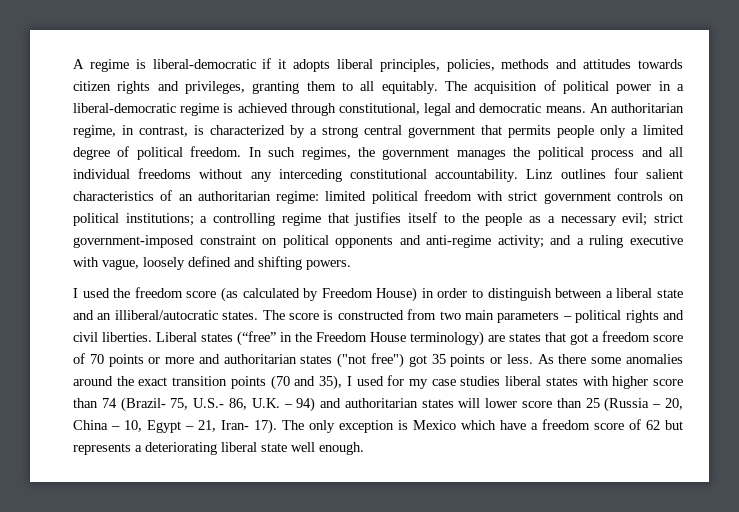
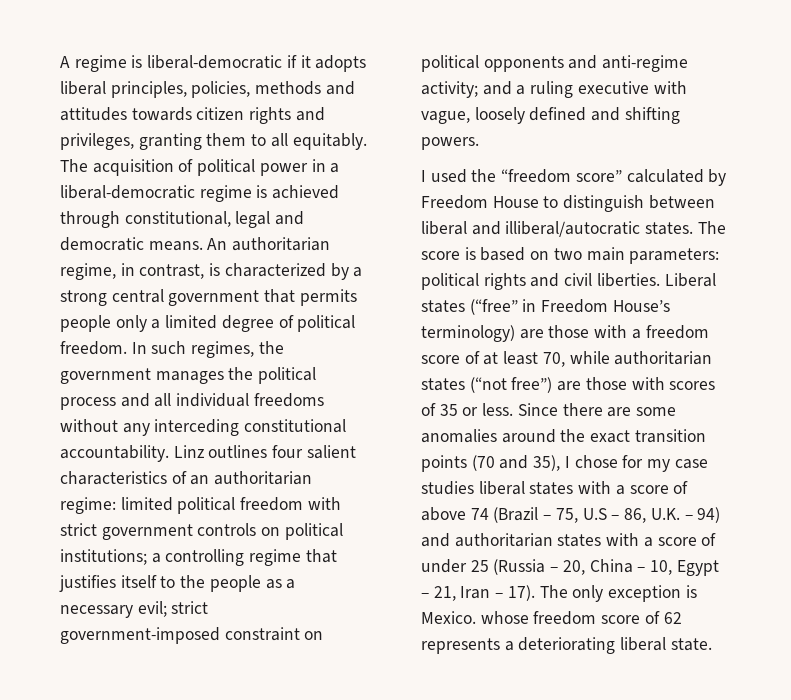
- I used the freedom score (as calculated by Freedom House) in order to distinguish between a liberal state and an illiberal/autocratic states.
+ I used the “freedom score” calculated by Freedom House to distinguish between liberal and illiberal/autocratic states.
- The score is constructed from two main parameters – political rights and civil liberties.
+ The score is based on two main parameters: political rights and civil liberties.
- Liberal states (“free” in the Freedom House terminology) are states that got a freedom score of 70 points or more and authoritarian states ("not free") got 35 points or less. As there some anomalies around the exact transition points (70 and 35), I used for my case studies liberal states with higher score than 74 (Brazil- 75, U.S.- 86, U.K. – 94) and authoritarian states will lower score than 25 (Russia – 20, China – 10, Egypt – 21, Iran- 17).
+ Liberal states (“free” in Freedom House’s terminology) are those with a freedom score of at least 70, while authoritarian states (“not free”) are those with scores of 35 or less. Since there are some anomalies around the exact transition points (70 and 35), I chose for my case studies liberal states with a score of above 74 (Brazil – 75, U.S – 86, U.K. – 94) and authoritarian states with a score of under 25 (Russia – 20, China – 10, Egypt – 21, Iran – 17).
- The only exception is Mexico which have a freedom score of 62 but represents a deteriorating liberal state well enough.
+ The only exception is Mexico. whose freedom score of 62 represents a deteriorating liberal state.

